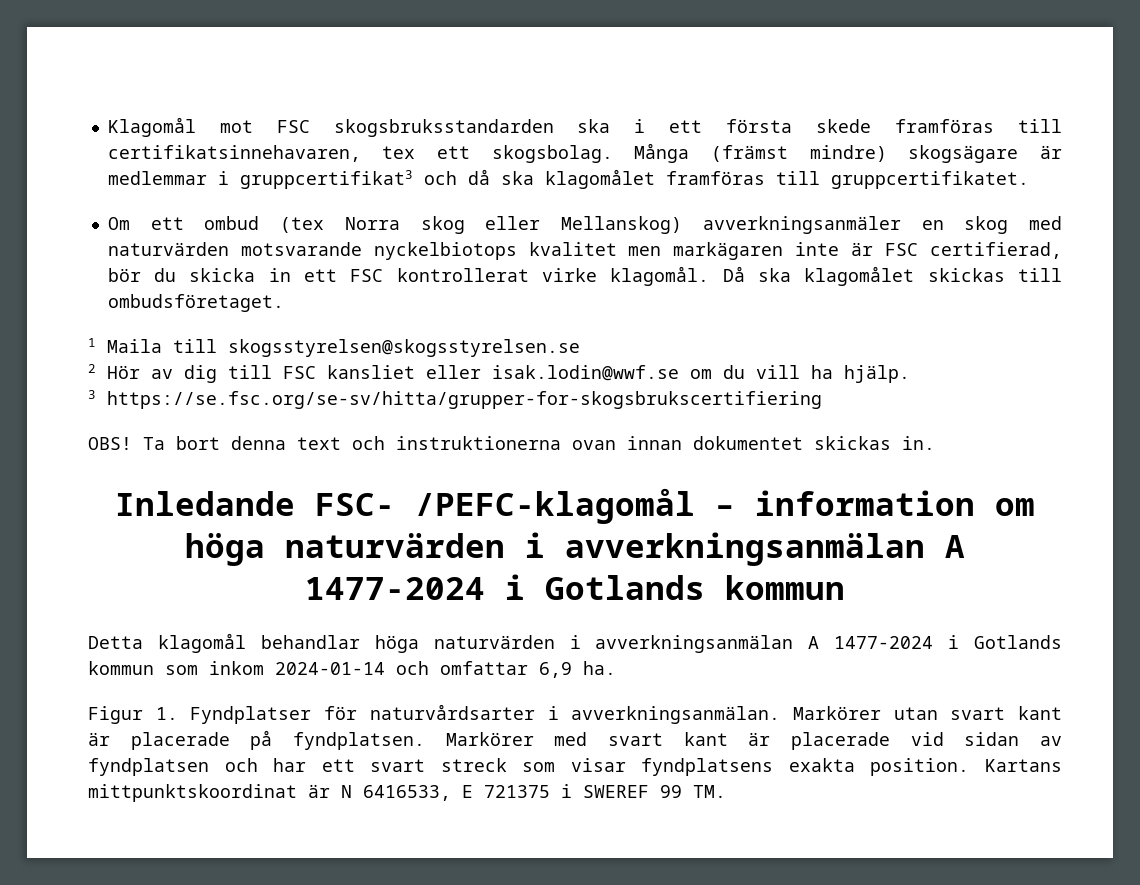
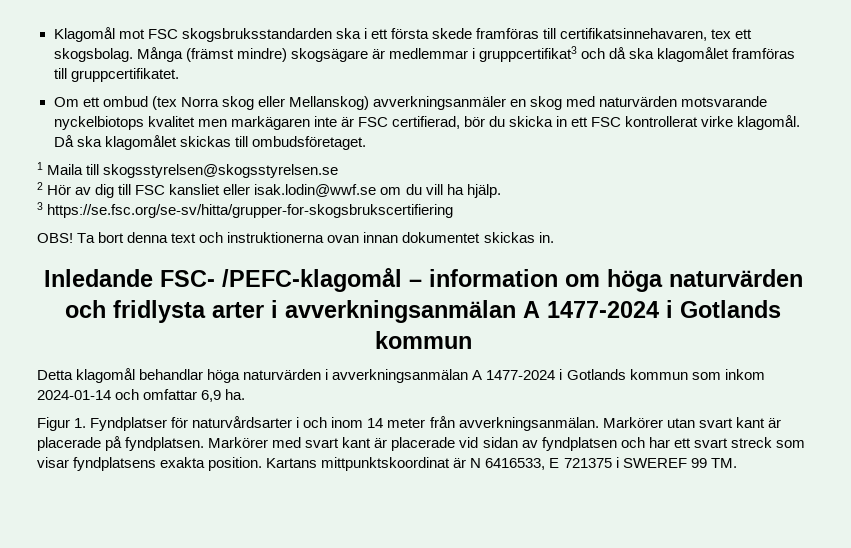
- Inledande FSC- /PEFC-klagomål – information om höga naturvärden i avverkningsanmälan A 1477-2024 i Gotlands kommun
+ Inledande FSC- /PEFC-klagomål – information om höga naturvärden och fridlysta arter i avverkningsanmälan A 1477-2024 i Gotlands kommun
- Figur 1. Fyndplatser för naturvårdsarter i avverkningsanmälan.
+ Figur 1. Fyndplatser för naturvårdsarter i och inom 14 meter från avverkningsanmälan.

